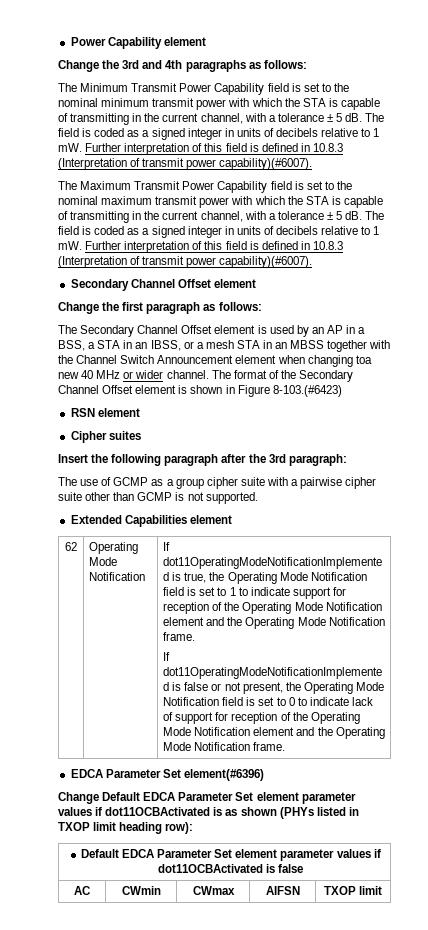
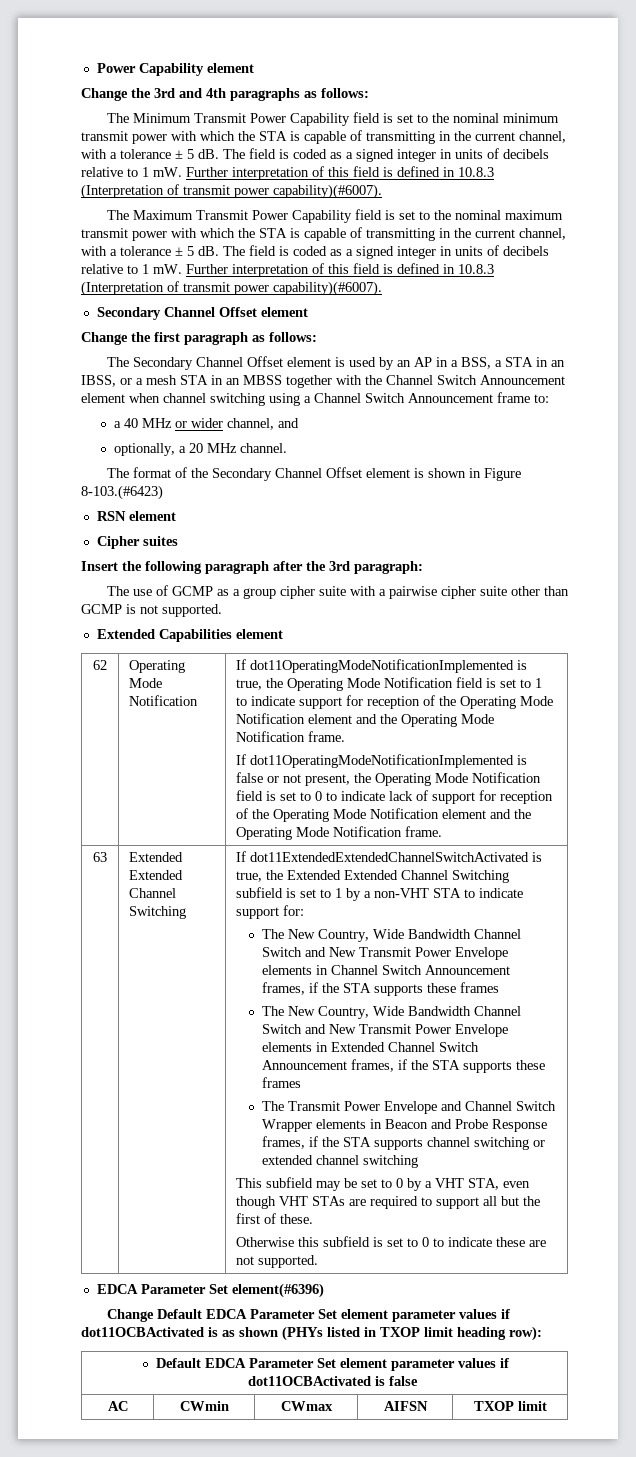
- The Secondary Channel Offset element is used by an AP in a BSS, a STA in an IBSS, or a mesh STA in an MBSS together with the Channel Switch Announcement element when changing toa new 40 MHz or wider channel. The format of the Secondary Channel Offset element is shown in Figure 8-103.(#6423)
+ The Secondary Channel Offset element is used by an AP in a BSS, a STA in an IBSS, or a mesh STA in an MBSS together with the Channel Switch Announcement element when channel switching using a Channel Switch Announcement frame to:
+ a 40 MHz or wider channel, and
+ optionally, a 20 MHz channel.
+ The format of the Secondary Channel Offset element is shown in Figure 8-103.(#6423)
+ 63 | Extended Extended Channel Switching | If dot11ExtendedExtendedChannelSwitchActivated is true, the Extended Extended Channel Switching subfield is set to 1 by a non-VHT STA to indicate support for:
+ The New Country, Wide Bandwidth Channel Switch and New Transmit Power Envelope elements in Channel Switch Announcement frames, if the STA supports these frames
+ The New Country, Wide Bandwidth Channel Switch and New Transmit Power Envelope elements in Extended Channel Switch Announcement frames, if the STA supports these frames
+ The Transmit Power Envelope and Channel Switch Wrapper elements in Beacon and Probe Response frames, if the STA supports channel switching or extended channel switching
+ This subfield may be set to 0 by a VHT STA, even though VHT STAs are required to support all but the first of these.
+ Otherwise this subfield is set to 0 to indicate these are not supported.

